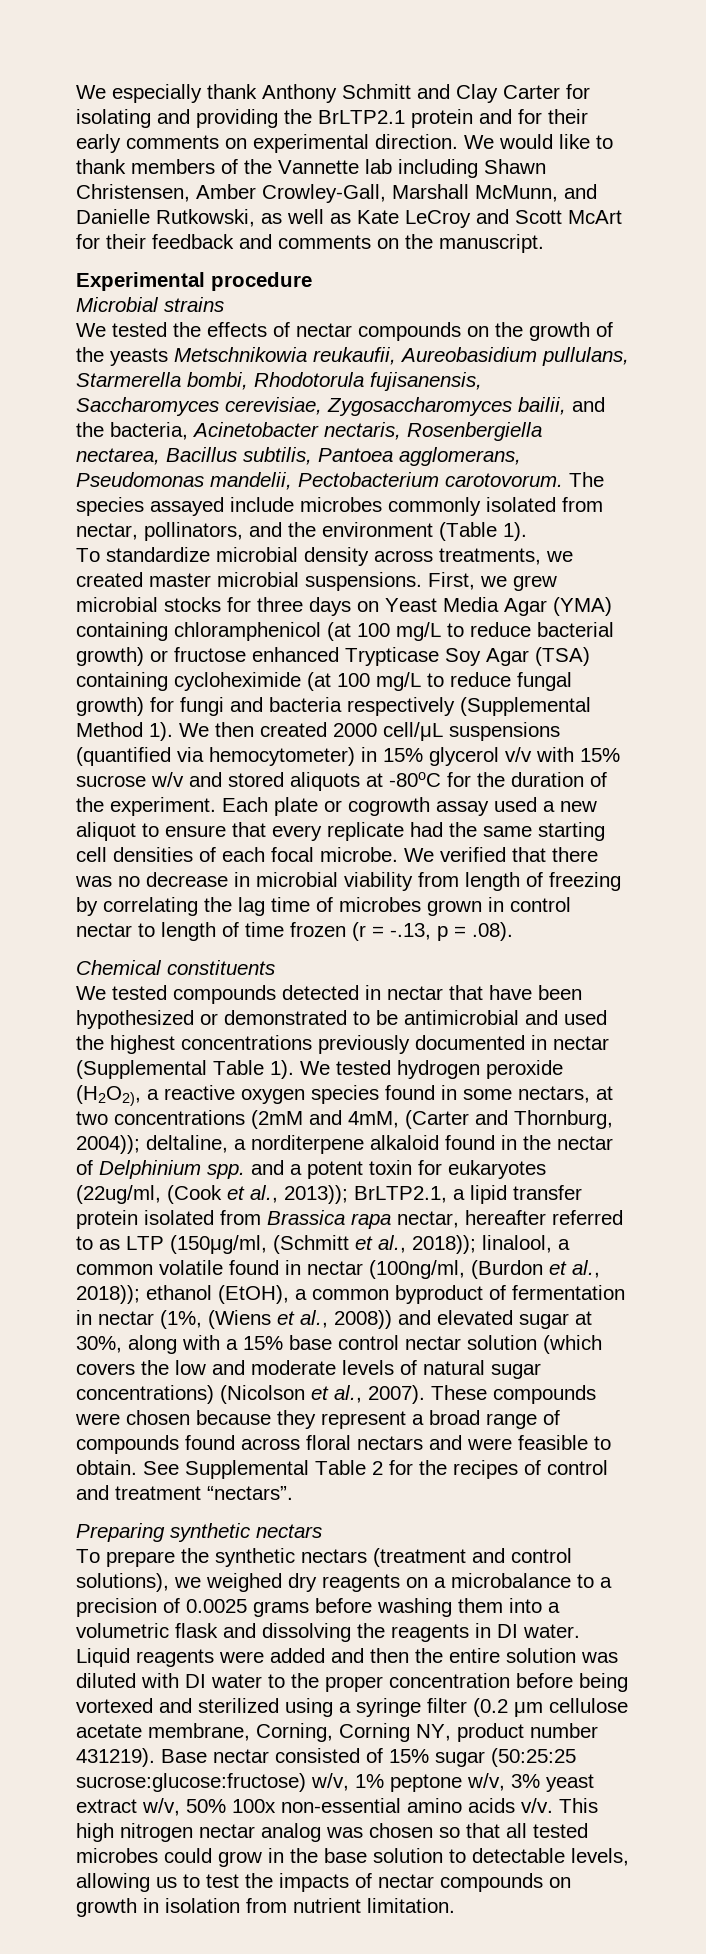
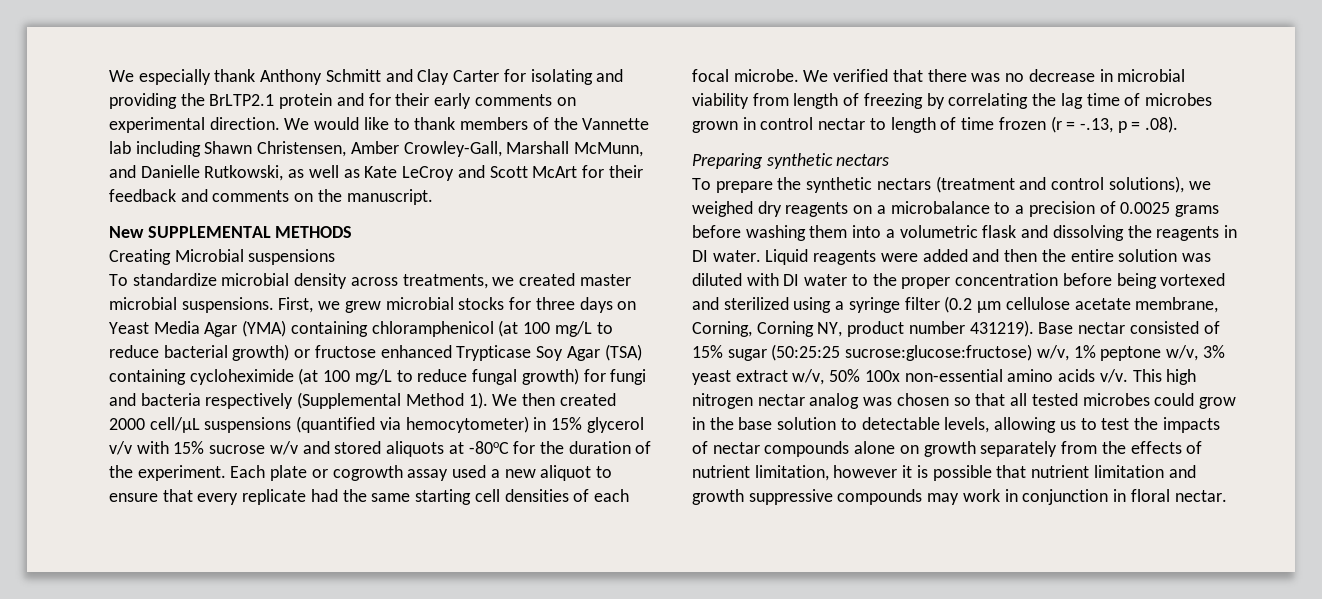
- Experimental procedure
- Microbial strains
- We tested the effects of nectar compounds on the growth of the yeasts Metschnikowia reukaufii, Aureobasidium pullulans, Starmerella bombi, Rhodotorula fujisanensis, Saccharomyces cerevisiae, Zygosaccharomyces bailii, and the bacteria, Acinetobacter nectaris, Rosenbergiella nectarea, Bacillus subtilis, Pantoea agglomerans, Pseudomonas mandelii, Pectobacterium carotovorum. The species assayed include microbes commonly isolated from nectar, pollinators, and the environment (Table 1).
+ New SUPPLEMENTAL METHODS
+ Creating Microbial suspensions
- Chemical constituents
- We tested compounds detected in nectar that have been hypothesized or demonstrated to be antimicrobial and used the highest concentrations previously documented in nectar (Supplemental Table 1). We tested hydrogen peroxide (H2O2), a reactive oxygen species found in some nectars, at two concentrations (2mM and 4mM, (Carter and Thornburg, 2004)); deltaline, a norditerpene alkaloid found in the nectar of Delphinium spp. and a potent toxin for eukaryotes (22ug/ml, (Cook et al., 2013)); BrLTP2.1, a lipid transfer protein isolated from Brassica rapa nectar, hereafter referred to as LTP (150μg/ml, (Schmitt et al., 2018)); linalool, a common volatile found in nectar (100ng/ml, (Burdon et al., 2018)); ethanol (EtOH), a common byproduct of fermentation in nectar (1%, (Wiens et al., 2008)) and elevated sugar at 30%, along with a 15% base control nectar solution (which covers the low and moderate levels of natural sugar concentrations) (Nicolson et al., 2007). These compounds were chosen because they represent a broad range of compounds found across floral nectars and were feasible to obtain. See Supplemental Table 2 for the recipes of control and treatment “nectars”.
- This high nitrogen nectar analog was chosen so that all tested microbes could grow in the base solution to detectable levels, allowing us to test the impacts of nectar compounds on growth in isolation from nutrient limitation.
+ This high nitrogen nectar analog was chosen so that all tested microbes could grow in the base solution to detectable levels, allowing us to test the impacts of nectar compounds alone on growth separately from the effects of nutrient limitation, however it is possible that nutrient limitation and growth suppressive compounds may work in conjunction in floral nectar.

